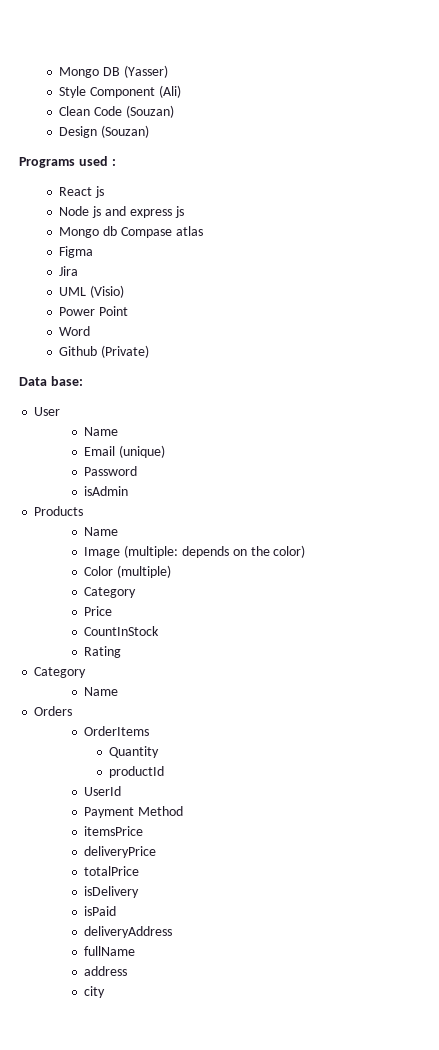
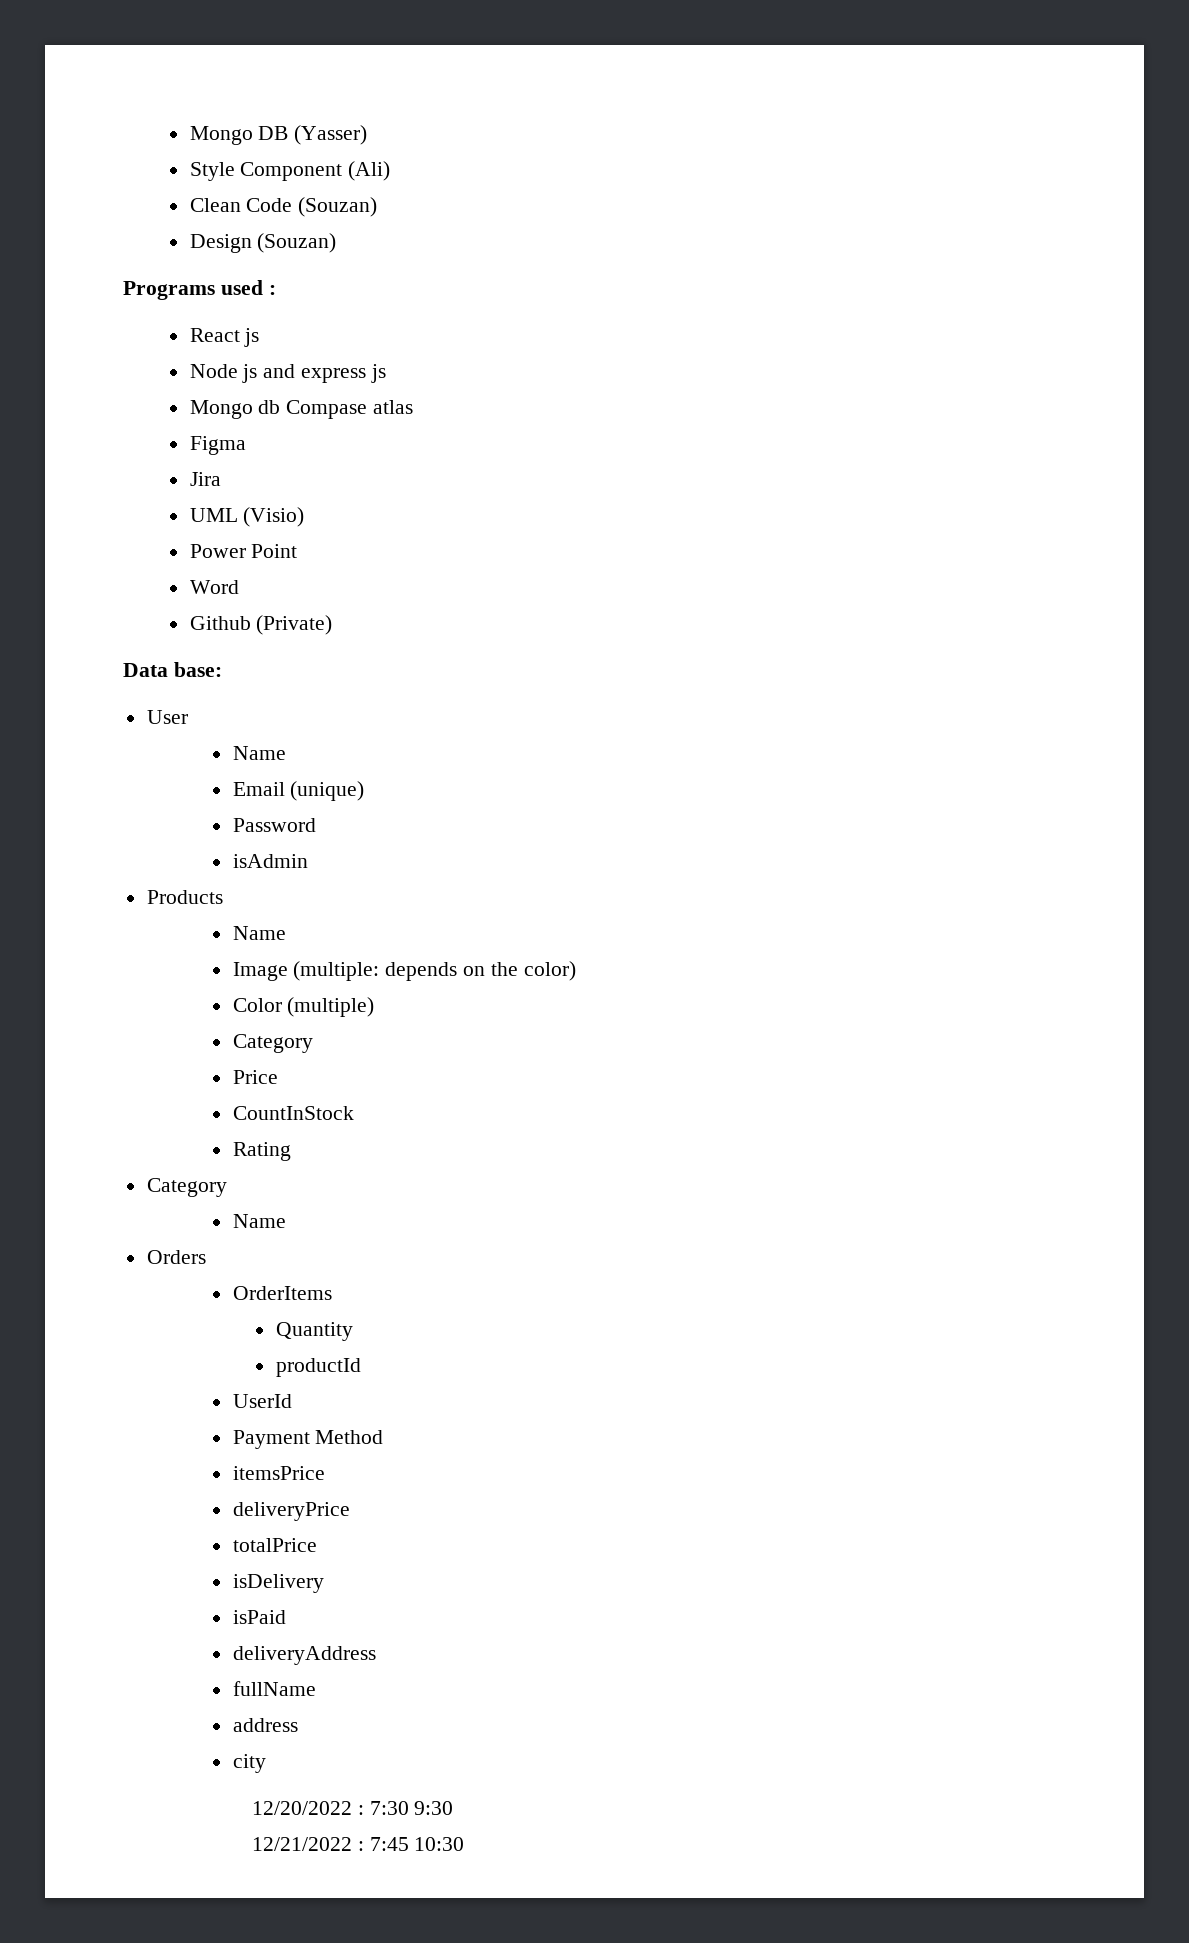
+ 12/20/2022 : 7:30 9:30
+ 12/21/2022 : 7:45 10:30

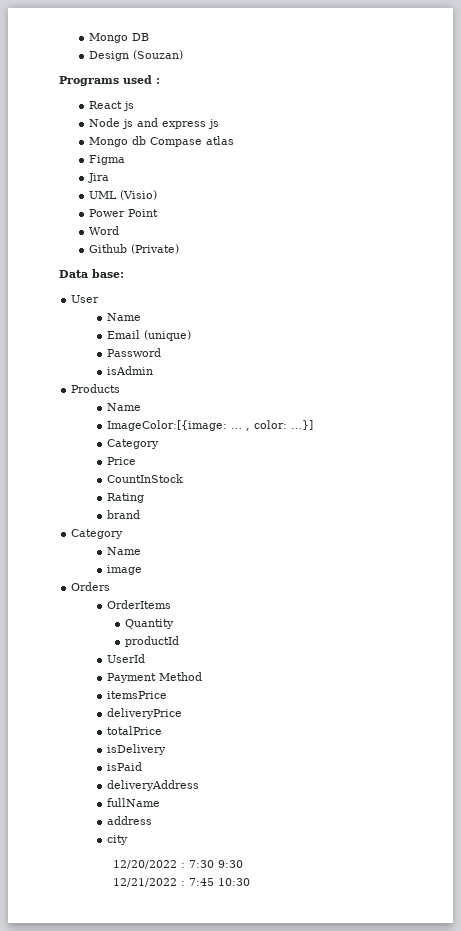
- Mongo DB (Yasser)
- Style Component (Ali)
- Clean Code (Souzan)
+ Mongo DB
- Image (multiple: depends on the color)
- Color (multiple)
+ ImageColor:[{image: … , color: …}]
+ brand
+ image

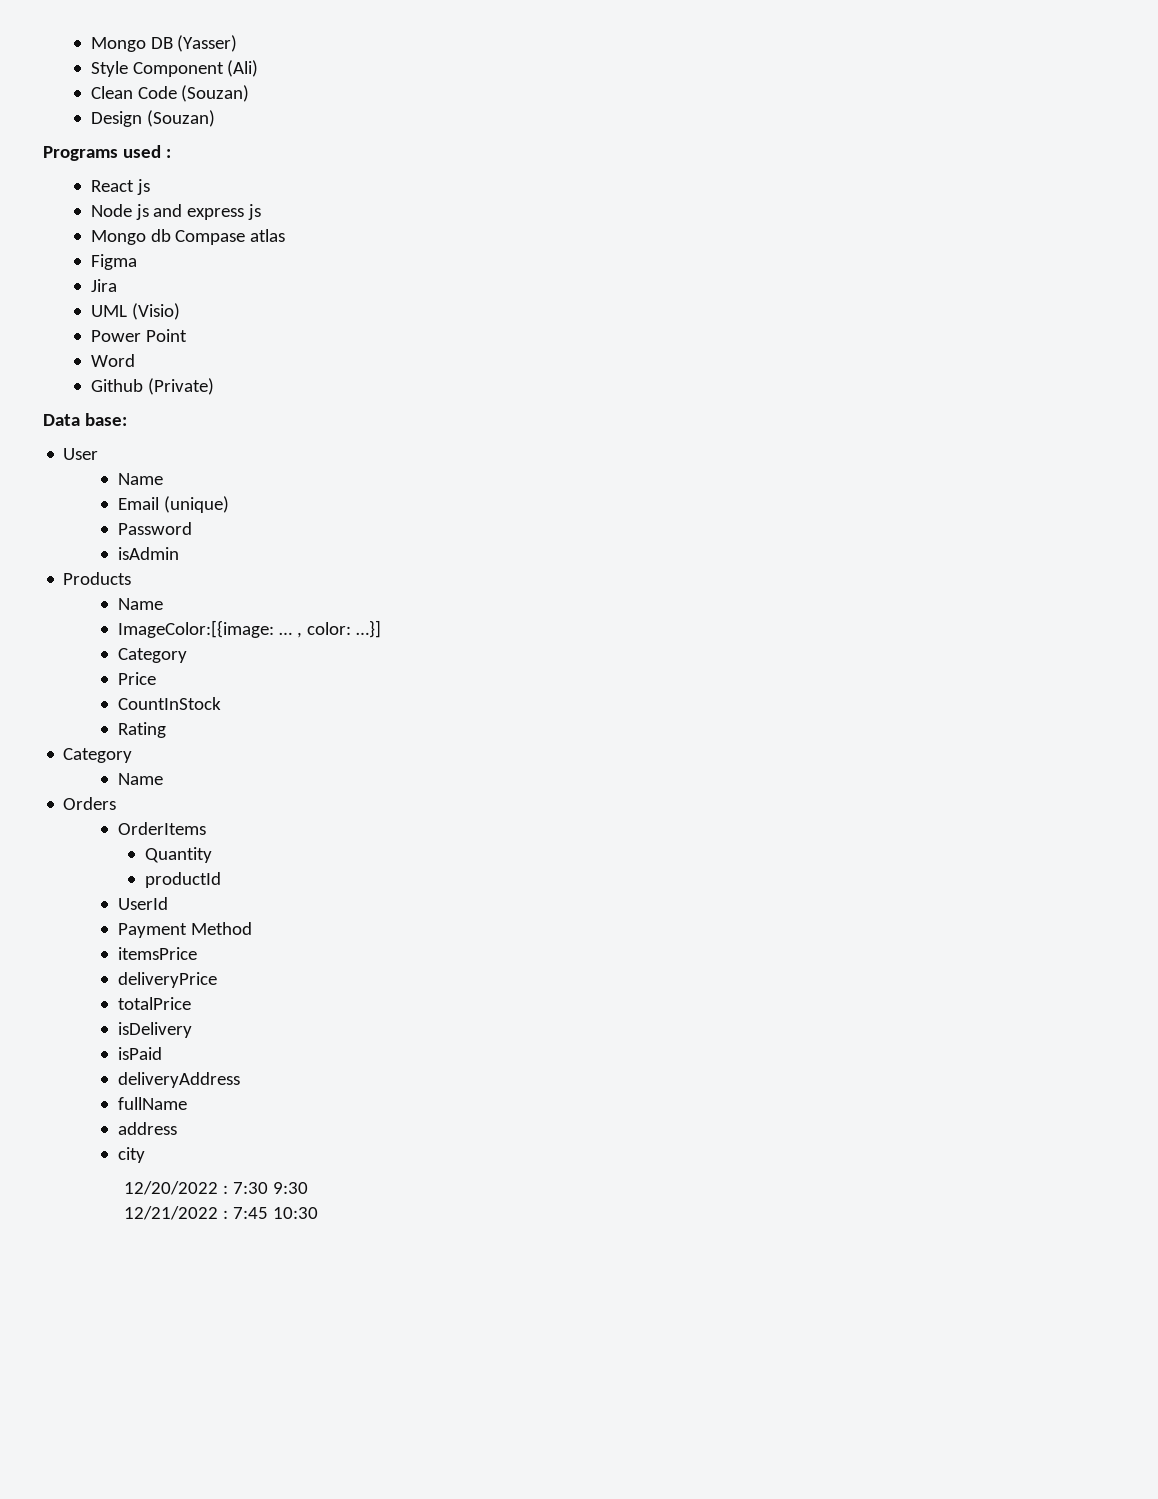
- Mongo DB
+ Mongo DB (Yasser)
+ Style Component (Ali)
+ Clean Code (Souzan)
- brand
- image

